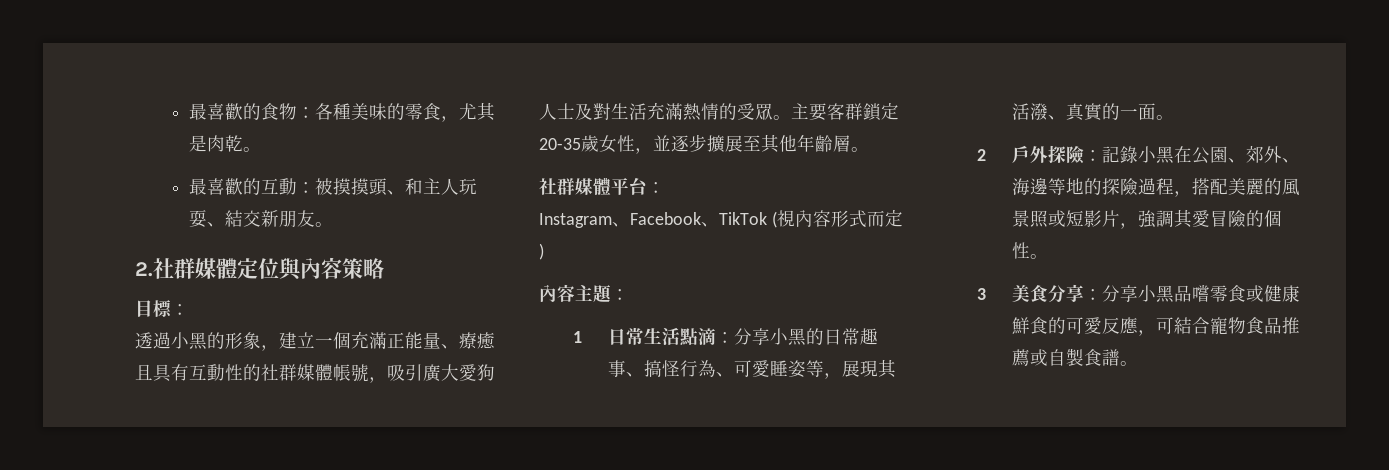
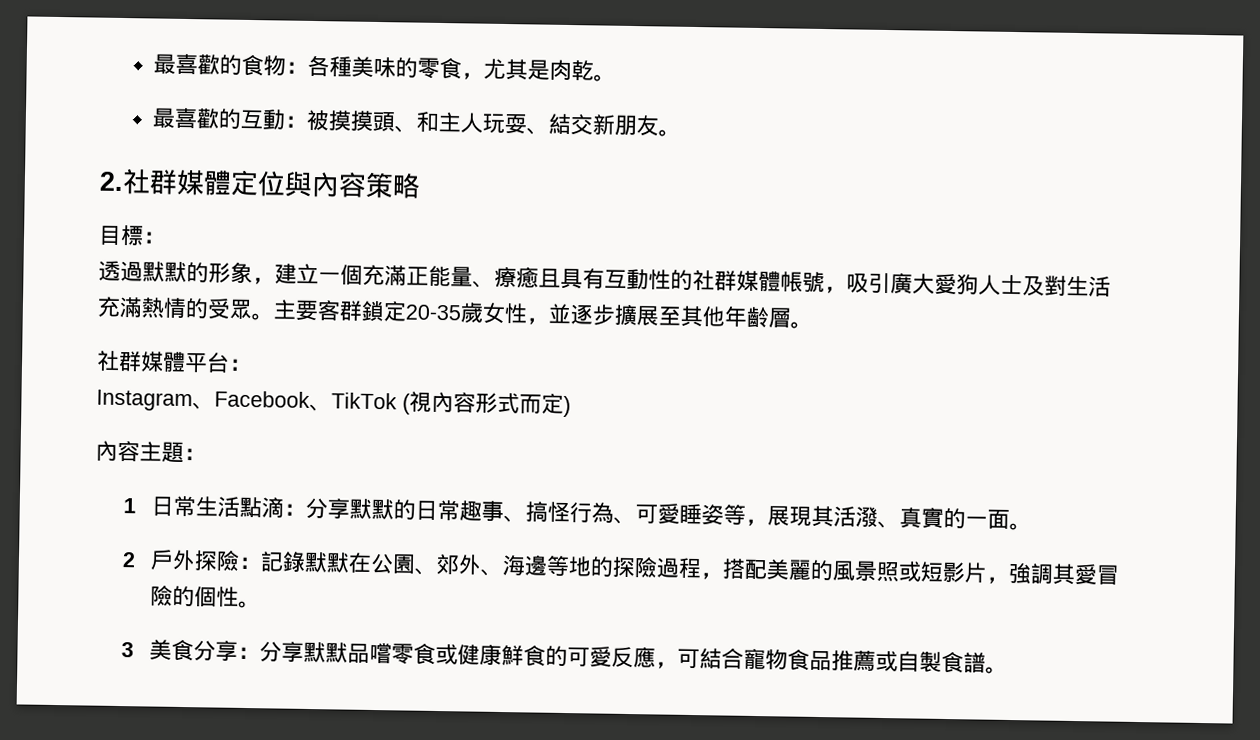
- 透過小黑的形象，建立一個充滿正能量、療癒且具有互動性的社群媒體帳號，吸引廣大愛狗人士及對生活充滿熱情的受眾。
+ 透過默默的形象，建立一個充滿正能量、療癒且具有互動性的社群媒體帳號，吸引廣大愛狗人士及對生活充滿熱情的受眾。
- 1日常生活點滴：分享小黑的日常趣事、搞怪行為、可愛睡姿等，展現其活潑、真實的一面。
+ 1日常生活點滴：分享默默的日常趣事、搞怪行為、可愛睡姿等，展現其活潑、真實的一面。
- 2戶外探險：記錄小黑在公園、郊外、海邊等地的探險過程，搭配美麗的風景照或短影片，強調其愛冒險的個性。
+ 2戶外探險：記錄默默在公園、郊外、海邊等地的探險過程，搭配美麗的風景照或短影片，強調其愛冒險的個性。
- 3美食分享：分享小黑品嚐零食或健康鮮食的可愛反應，可結合寵物食品推薦或自製食譜。
+ 3美食分享：分享默默品嚐零食或健康鮮食的可愛反應，可結合寵物食品推薦或自製食譜。

